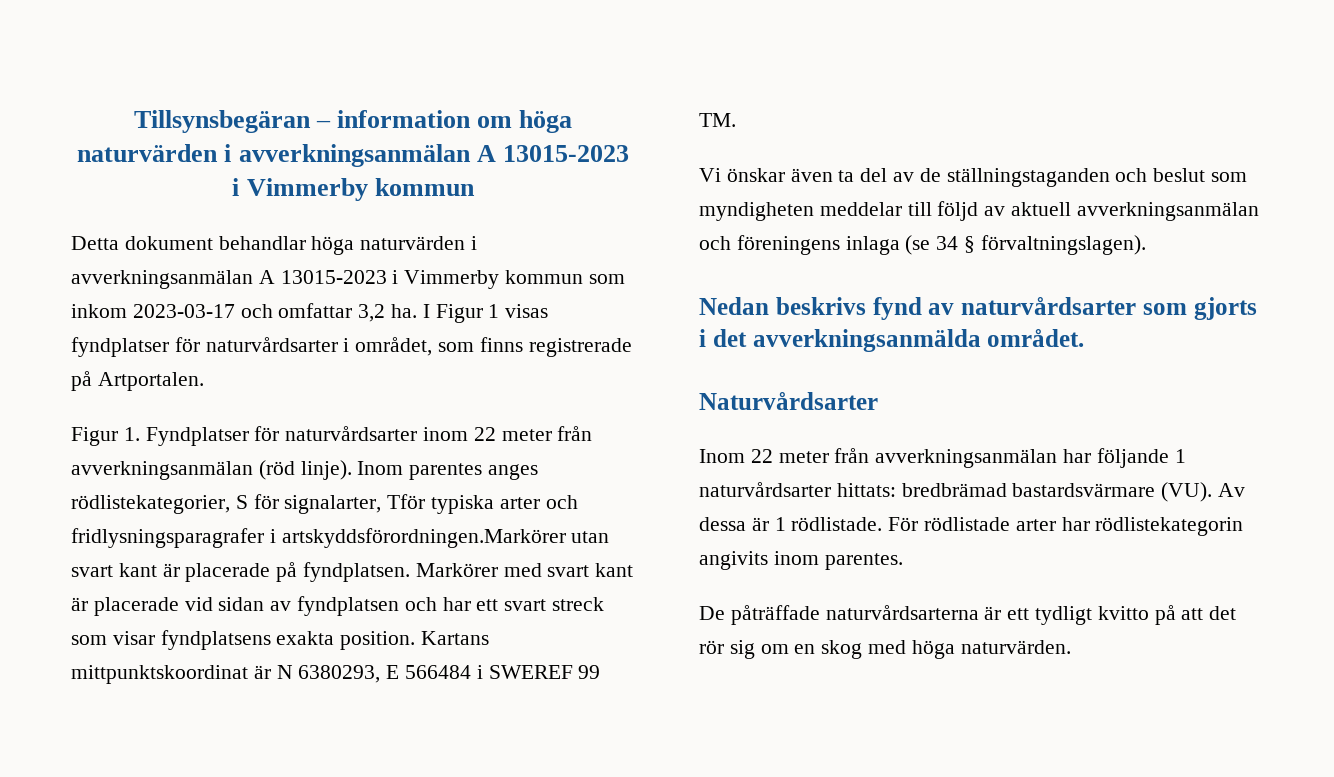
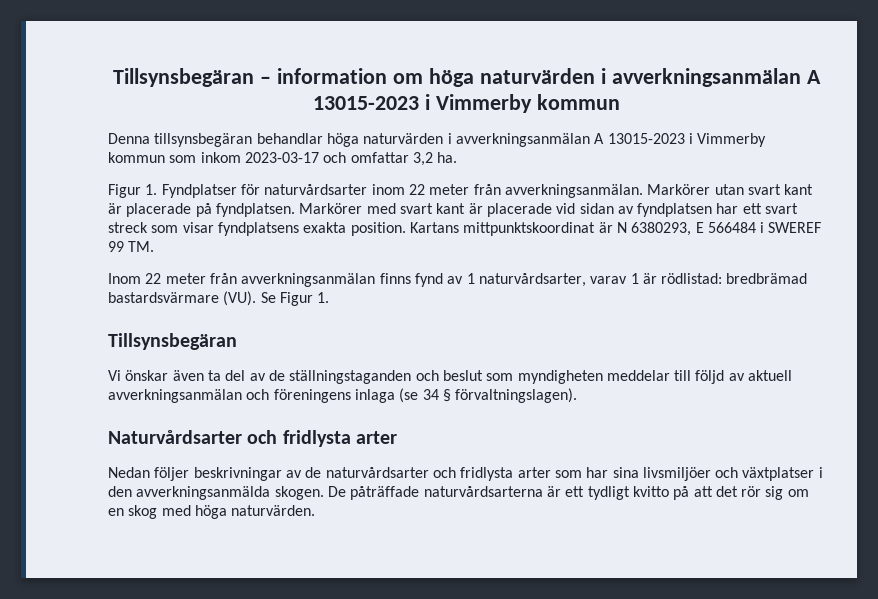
- Detta dokument behandlar höga naturvärden i avverkningsanmälan A 13015-2023 i Vimmerby kommun som inkom 2023-03-17 och omfattar 3,2 ha. I Figur 1 visas fyndplatser för naturvårdsarter i området, som finns registrerade på Artportalen.
+ Denna tillsynsbegäran behandlar höga naturvärden i avverkningsanmälan A 13015-2023 i Vimmerby kommun som inkom 2023-03-17 och omfattar 3,2 ha.
- Figur 1. Fyndplatser för naturvårdsarter inom 22 meter från avverkningsanmälan (röd linje). Inom parentes anges rödlistekategorier, S för signalarter, Tför typiska arter och fridlysningsparagrafer i artskyddsförordningen.Markörer utan svart kant är placerade på fyndplatsen.
+ Figur 1. Fyndplatser för naturvårdsarter inom 22 meter från avverkningsanmälan. Markörer utan svart kant är placerade på fyndplatsen.
- Markörer med svart kant är placerade vid sidan av fyndplatsen och har ett svart streck som visar fyndplatsens exakta position.
+ Markörer med svart kant är placerade vid sidan av fyndplatsen har ett svart streck som visar fyndplatsens exakta position.
+ Inom 22 meter från avverkningsanmälan finns fynd av 1 naturvårdsarter, varav 1 är rödlistad: bredbrämad bastardsvärmare (VU). Se Figur 1.
+ Tillsynsbegäran
- Nedan beskrivs fynd av naturvårdsarter som gjorts i det avverkningsanmälda området.
- Naturvårdsarter
- Inom 22 meter från avverkningsanmälan har följande 1 naturvårdsarter hittats: bredbrämad bastardsvärmare (VU). Av dessa är 1 rödlistade. För rödlistade arter har rödlistekategorin angivits inom parentes.
- De påträffade naturvårdsarterna är ett tydligt kvitto på att det rör sig om en skog med höga naturvärden.
+ Naturvårdsarter och fridlysta arter
+ Nedan följer beskrivningar av de naturvårdsarter och fridlysta arter som har sina livsmiljöer och växtplatser i den avverkningsanmälda skogen. De påträffade naturvårdsarterna är ett tydligt kvitto på att det rör sig om en skog med höga naturvärden.

